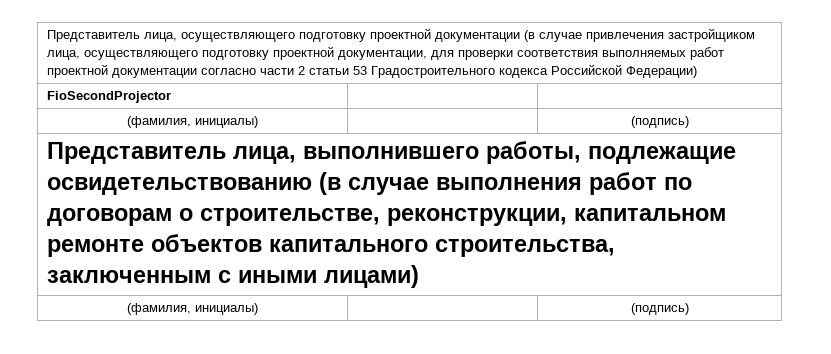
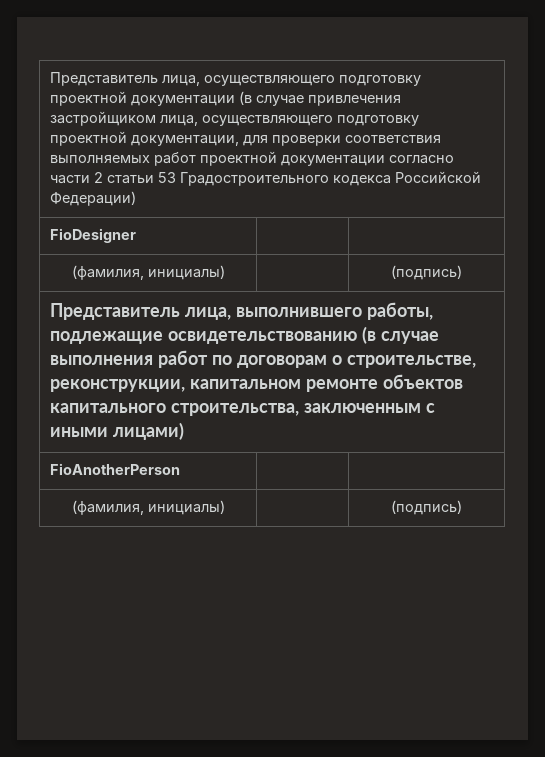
- FioSecondProjector | |
+ FioDesigner | |
+ FioAnotherPerson | |

